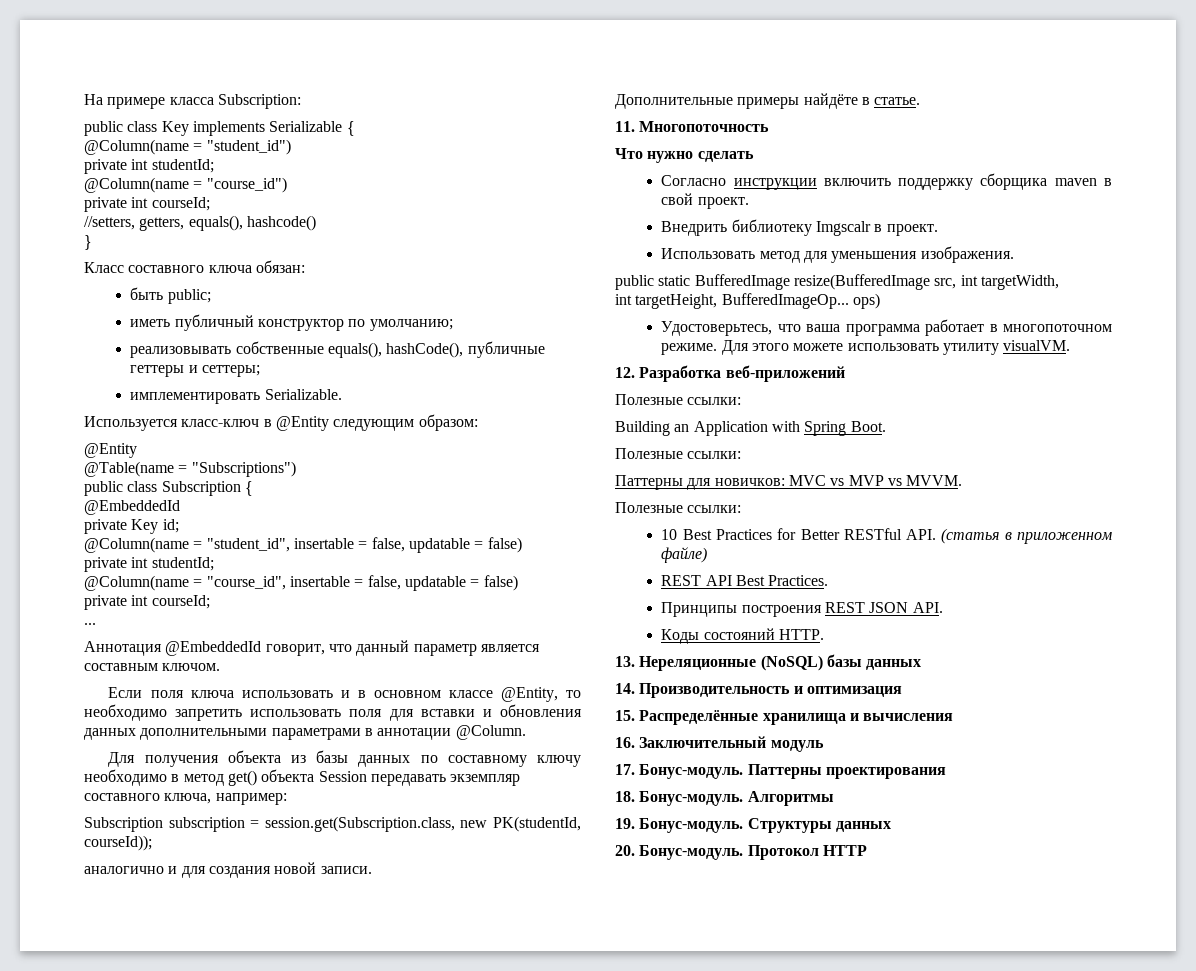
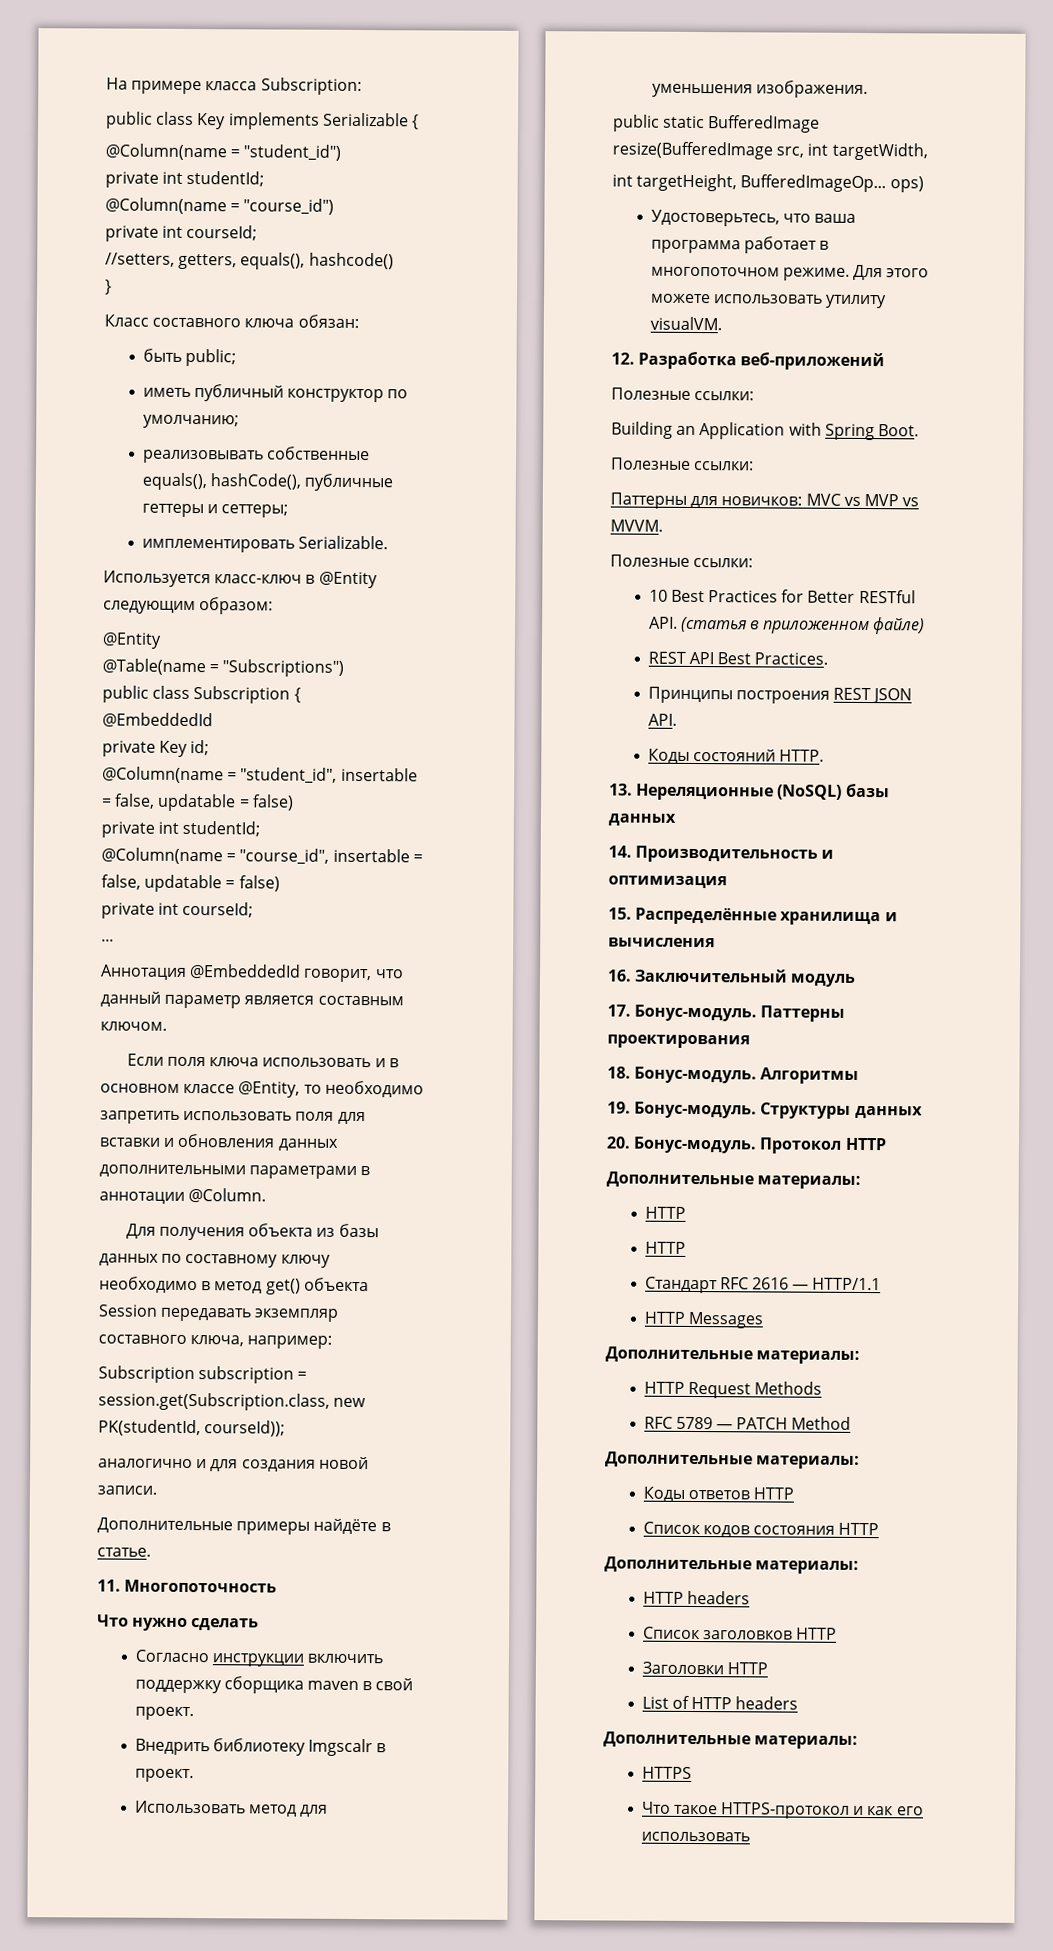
  Протокол HTTP
+ Дополнительные материалы:
+ HTTP
+ HTTP
+ Стандарт RFC 2616 — HTTP/1.1
+ HTTP Messages
+ Дополнительные материалы:
+ HTTP Request Methods
+ RFC 5789 — PATCH Method
+ Дополнительные материалы:
+ Коды ответов HTTP
+ Список кодов состояния HTTP
+ Дополнительные материалы:
+ HTTP headers
+ Список заголовков HTTP
+ Заголовки HTTP
+ List of HTTP headers
+ Дополнительные материалы:
+ HTTPS
+ Что такое HTTPS-протокол и как его использовать

